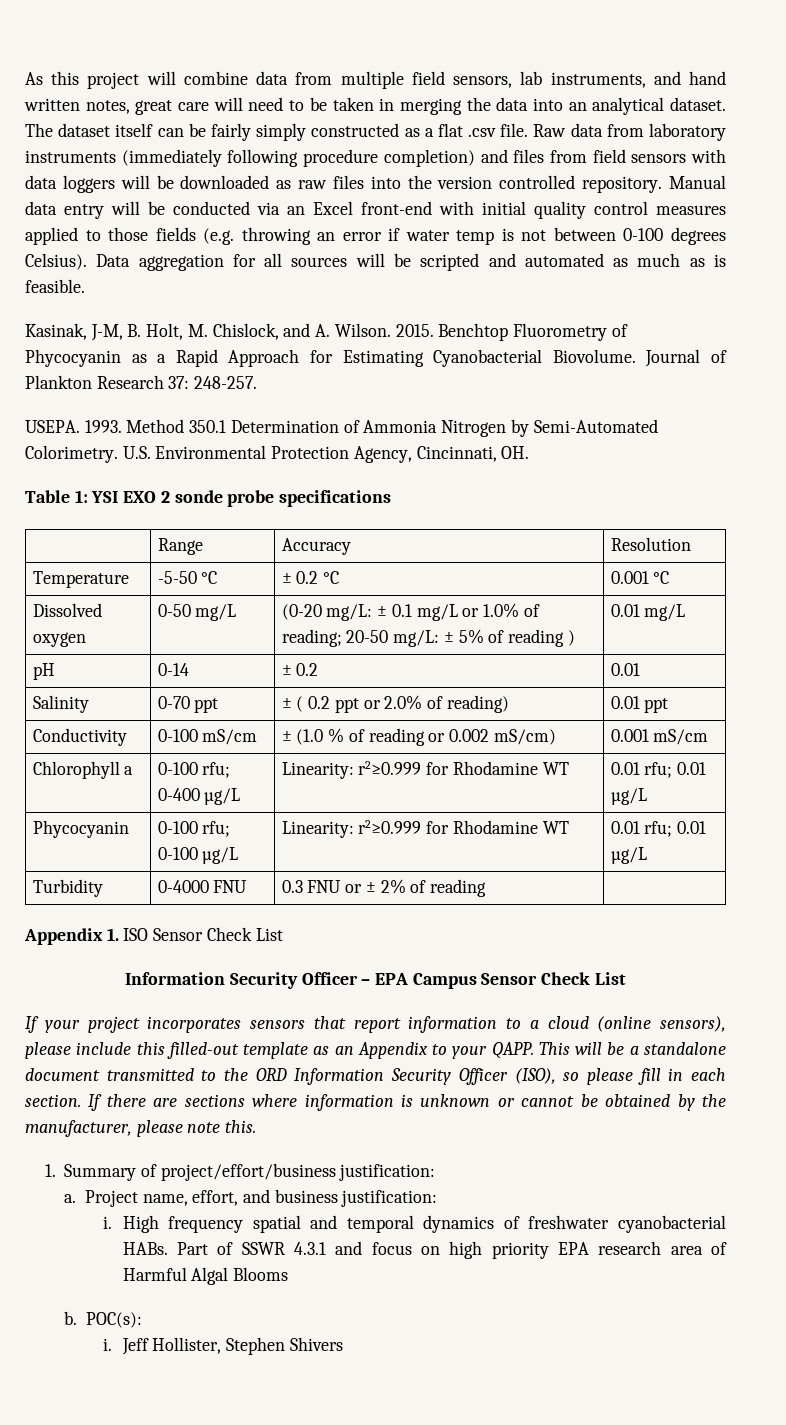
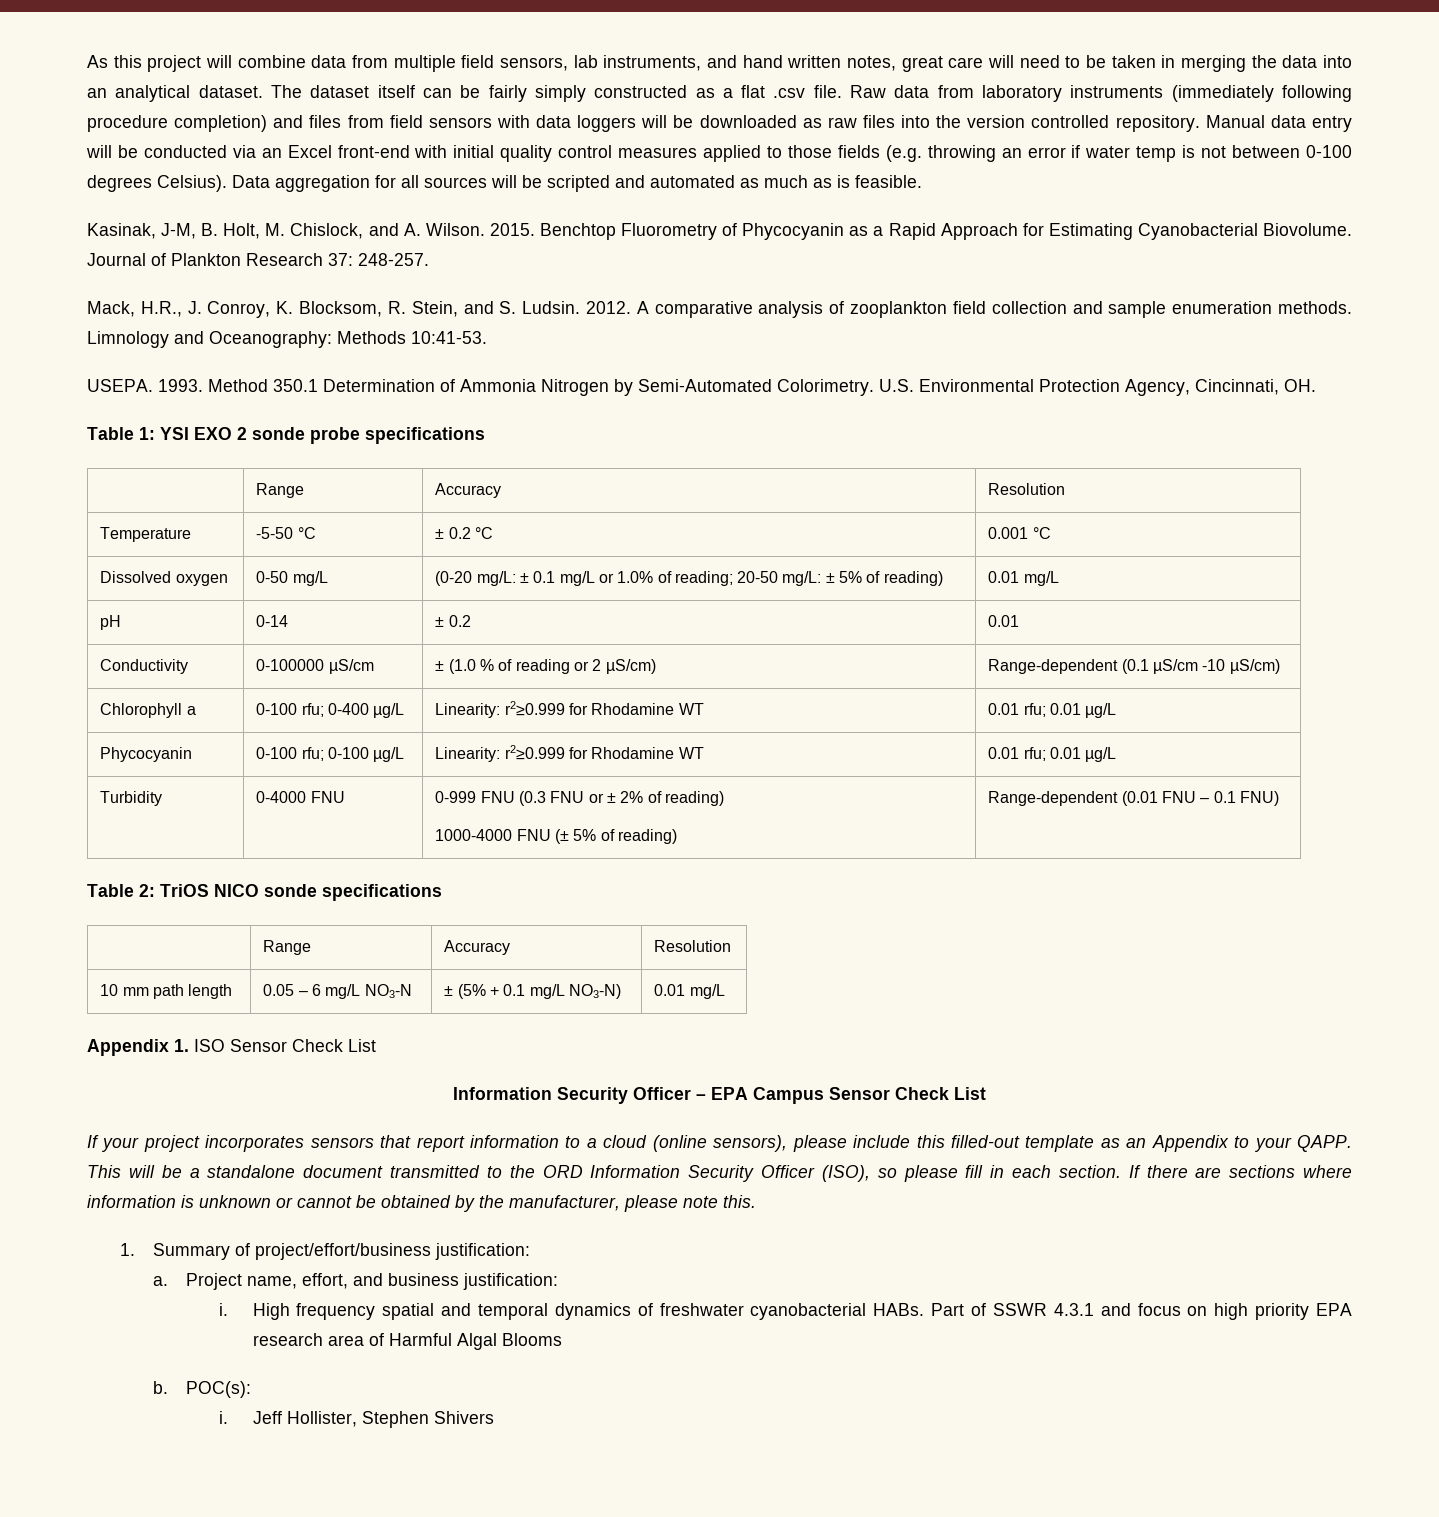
+ Mack, H.R., J. Conroy, K. Blocksom, R. Stein, and S. Ludsin. 2012. A comparative analysis of zooplankton field collection and sample enumeration methods. Limnology and Oceanography: Methods 10:41-53.
- Dissolved oxygen | 0-50 mg/L | (0-20 mg/L: ± 0.1 mg/L or 1.0% of reading; 20-50 mg/L: ± 5% of reading ) | 0.01 mg/L
+ Dissolved oxygen | 0-50 mg/L | (0-20 mg/L: ± 0.1 mg/L or 1.0% of reading; 20-50 mg/L: ± 5% of reading) | 0.01 mg/L
- Salinity | 0-70 ppt | ± ( 0.2 ppt or 2.0% of reading) | 0.01 ppt
- Conductivity | 0-100 mS/cm | ± (1.0 % of reading or 0.002 mS/cm) | 0.001 mS/cm
+ Conductivity | 0-100000 µS/cm | ± (1.0 % of reading or 2 µS/cm) | Range-dependent (0.1 µS/cm -10 µS/cm)
- Turbidity | 0-4000 FNU | 0.3 FNU or ± 2% of reading |
+ Turbidity | 0-4000 FNU | 0-999 FNU (0.3 FNU or ± 2% of reading)
+ 1000-4000 FNU (± 5% of reading) | Range-dependent (0.01 FNU – 0.1 FNU)
+ Table 2: TriOS NICO sonde specifications
+ | Range | Accuracy | Resolution
+ 10 mm path length | 0.05 – 6 mg/L NO3-N | ± (5% + 0.1 mg/L NO3-N) | 0.01 mg/L

